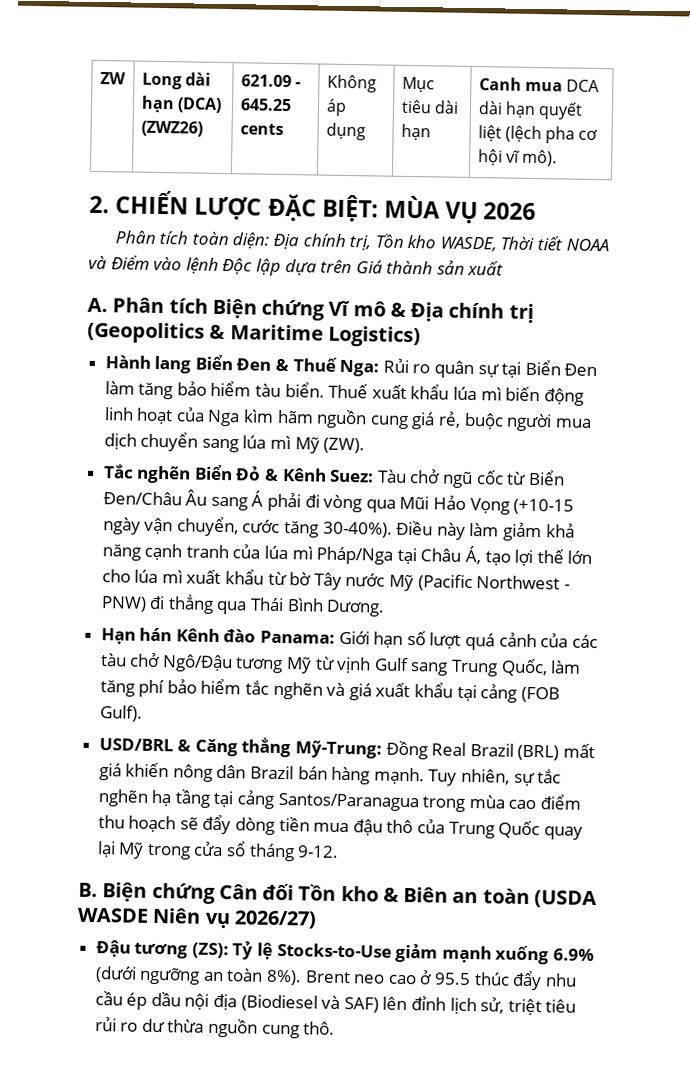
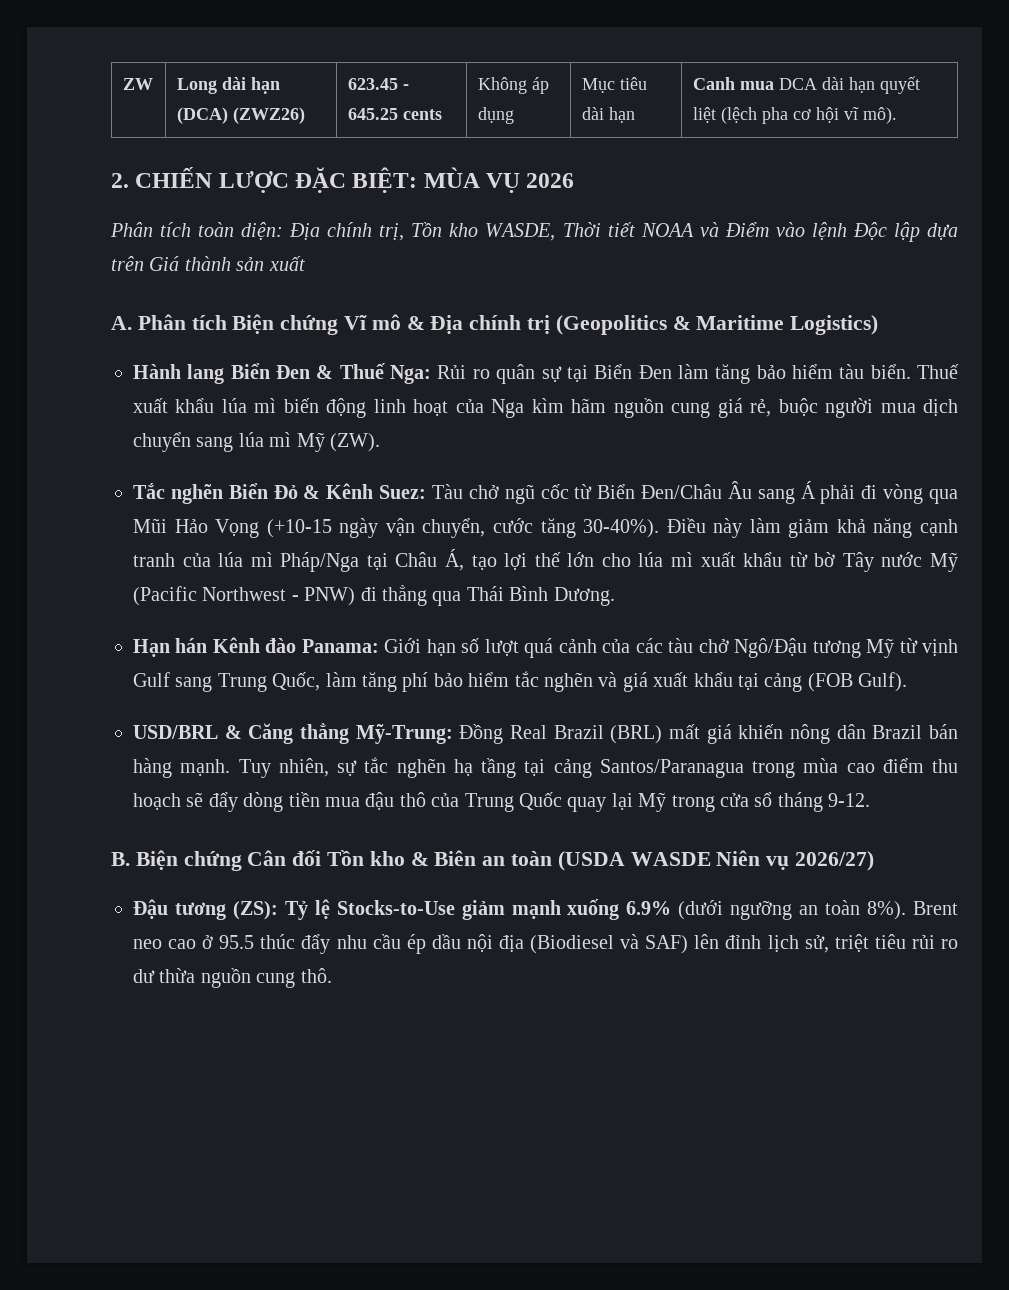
- ZW | Long dài hạn (DCA) (ZWZ26) | 621.09 - 645.25 cents | Không áp dụng | Mục tiêu dài hạn | Canh mua DCA dài hạn quyết liệt (lệch pha cơ hội vĩ mô).
+ ZW | Long dài hạn (DCA) (ZWZ26) | 623.45 - 645.25 cents | Không áp dụng | Mục tiêu dài hạn | Canh mua DCA dài hạn quyết liệt (lệch pha cơ hội vĩ mô).

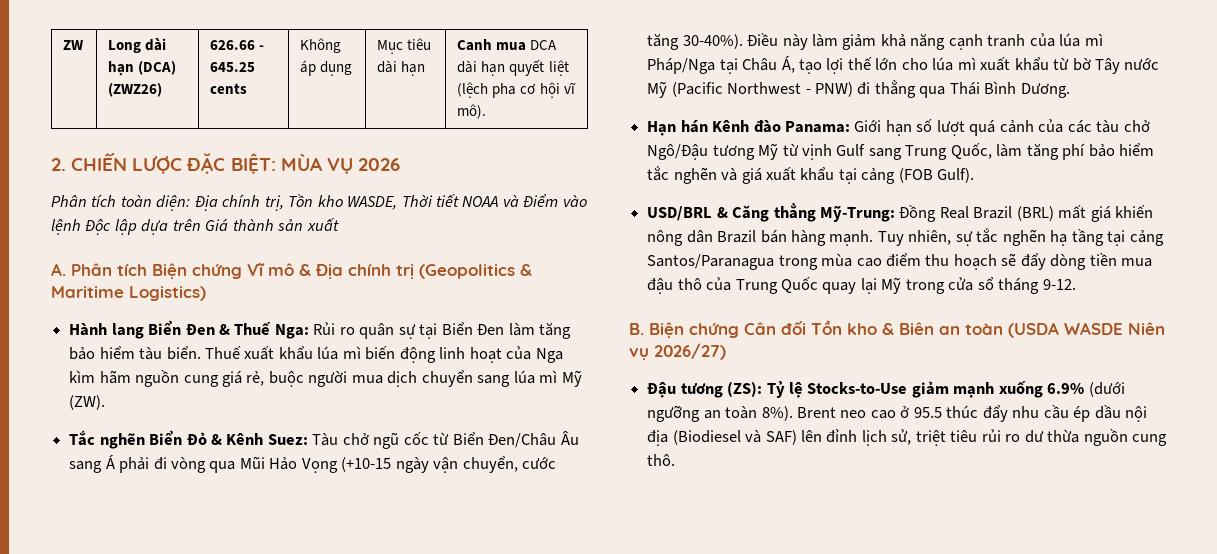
- ZW | Long dài hạn (DCA) (ZWZ26) | 623.45 - 645.25 cents | Không áp dụng | Mục tiêu dài hạn | Canh mua DCA dài hạn quyết liệt (lệch pha cơ hội vĩ mô).
+ ZW | Long dài hạn (DCA) (ZWZ26) | 626.66 - 645.25 cents | Không áp dụng | Mục tiêu dài hạn | Canh mua DCA dài hạn quyết liệt (lệch pha cơ hội vĩ mô).

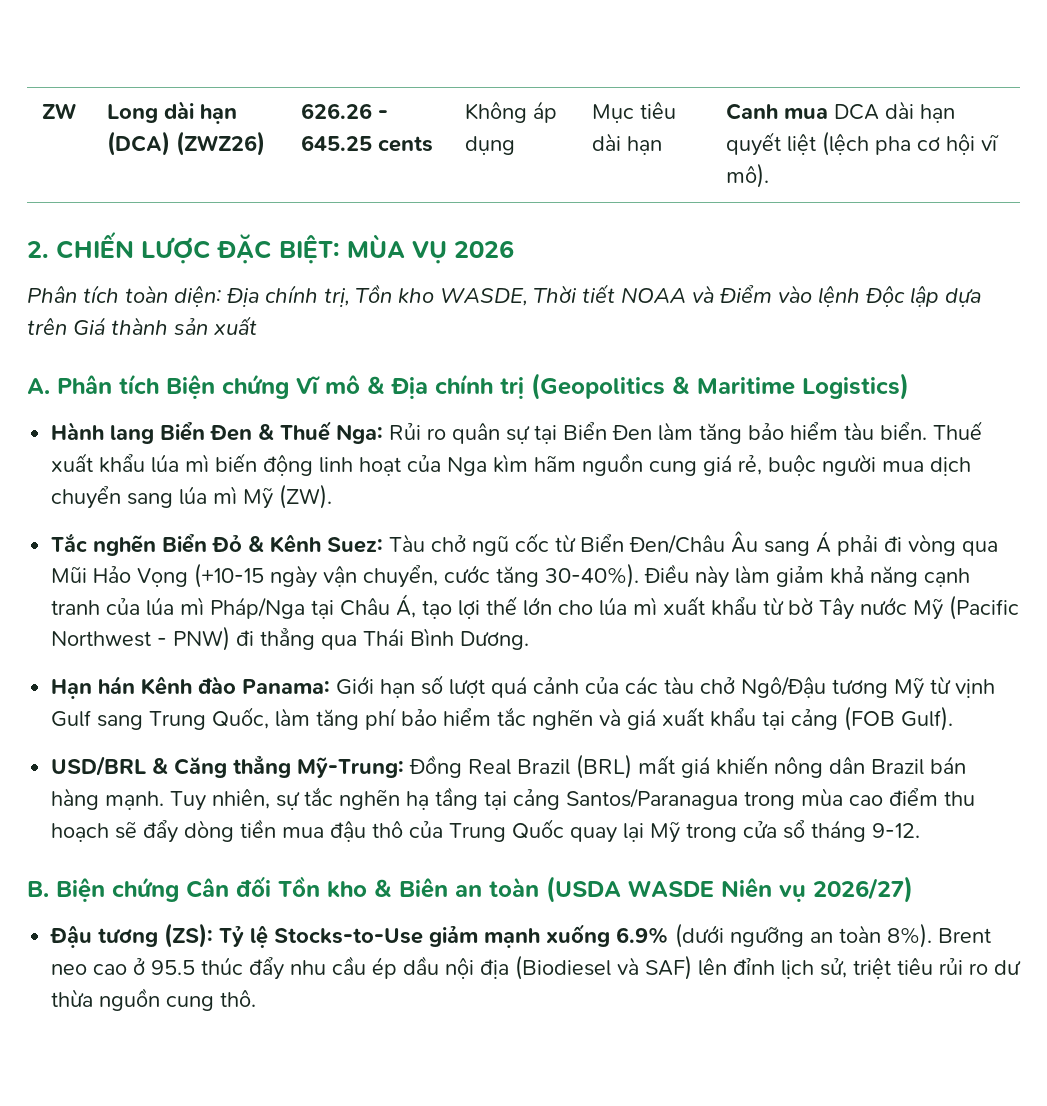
- ZW | Long dài hạn (DCA) (ZWZ26) | 626.66 - 645.25 cents | Không áp dụng | Mục tiêu dài hạn | Canh mua DCA dài hạn quyết liệt (lệch pha cơ hội vĩ mô).
+ ZW | Long dài hạn (DCA) (ZWZ26) | 626.26 - 645.25 cents | Không áp dụng | Mục tiêu dài hạn | Canh mua DCA dài hạn quyết liệt (lệch pha cơ hội vĩ mô).

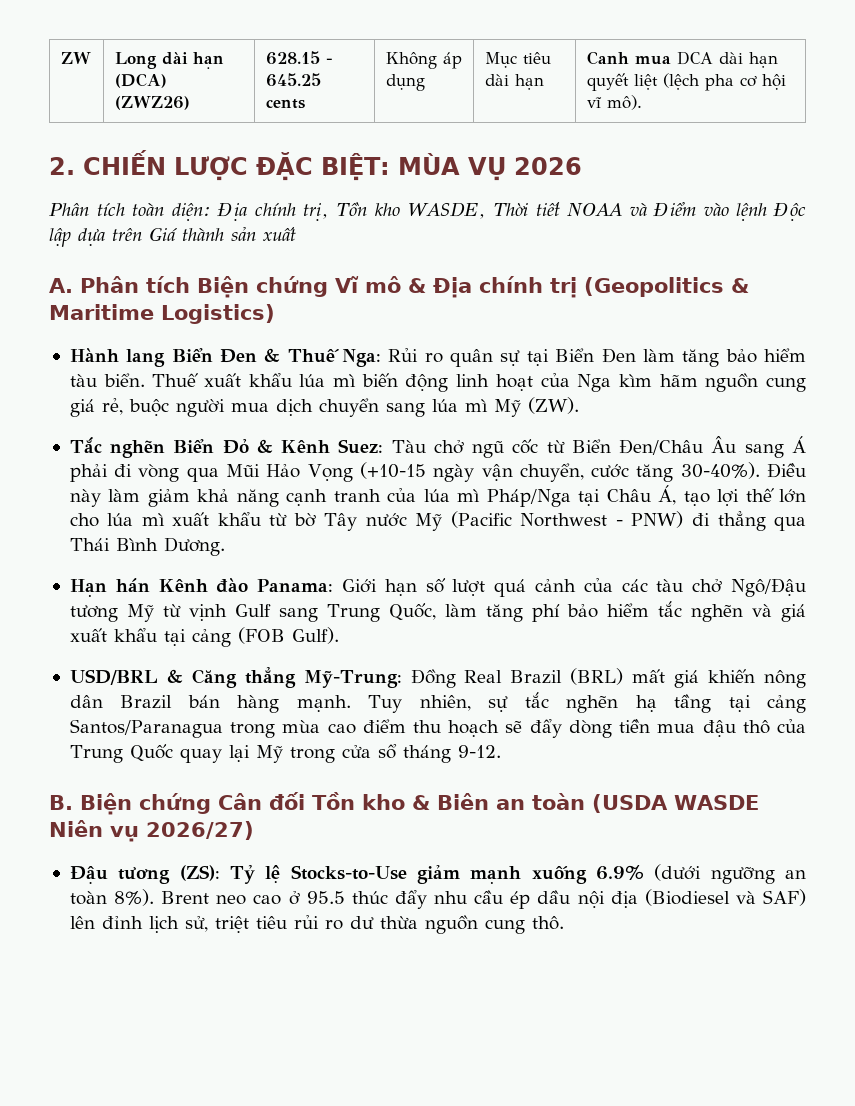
- ZW | Long dài hạn (DCA) (ZWZ26) | 626.26 - 645.25 cents | Không áp dụng | Mục tiêu dài hạn | Canh mua DCA dài hạn quyết liệt (lệch pha cơ hội vĩ mô).
+ ZW | Long dài hạn (DCA) (ZWZ26) | 628.15 - 645.25 cents | Không áp dụng | Mục tiêu dài hạn | Canh mua DCA dài hạn quyết liệt (lệch pha cơ hội vĩ mô).

